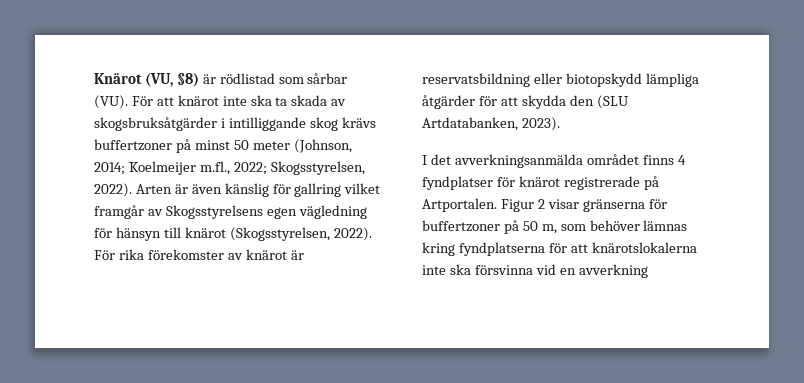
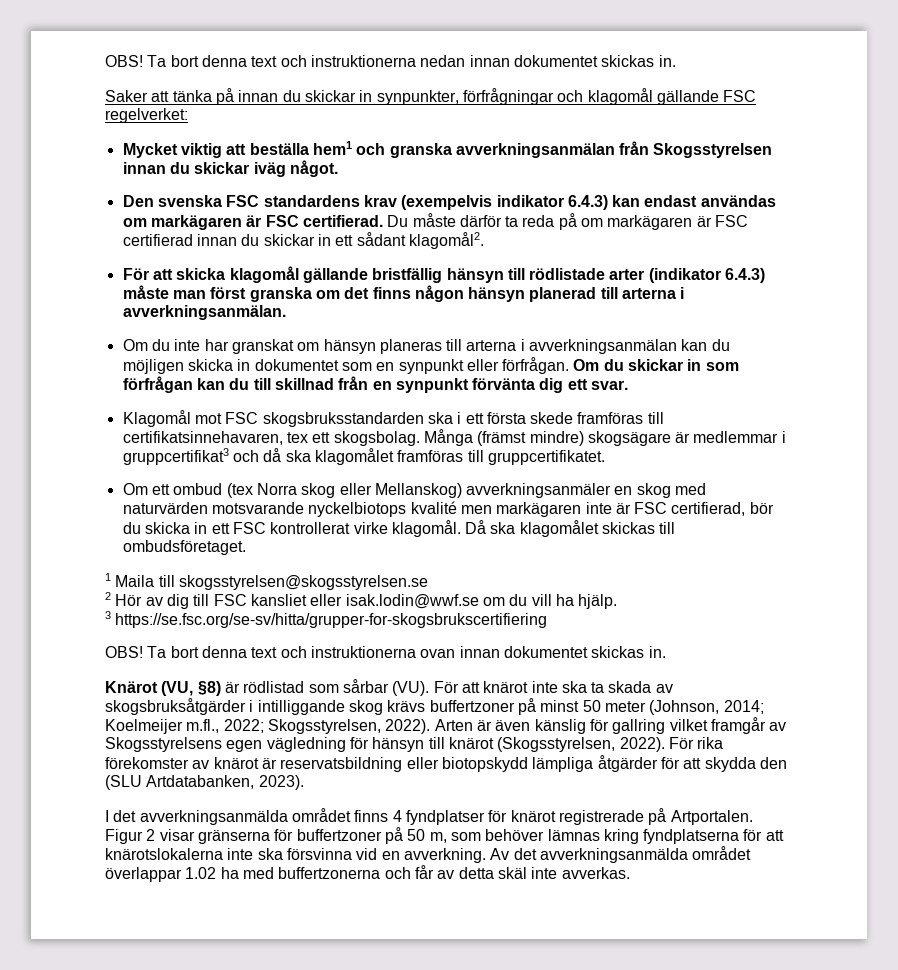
+ OBS! Ta bort denna text och instruktionerna nedan innan dokumentet skickas in.
+ Saker att tänka på innan du skickar in synpunkter, förfrågningar och klagomål gällande FSC regelverket:
+ Mycket viktig att beställa hem1 och granska avverkningsanmälan från Skogsstyrelsen innan du skickar iväg något.
+ Den svenska FSC standardens krav (exempelvis indikator 6.4.3) kan endast användas om markägaren är FSC certifierad. Du måste därför ta reda på om markägaren är FSC certifierad innan du skickar in ett sådant klagomål2.
+ För att skicka klagomål gällande bristfällig hänsyn till rödlistade arter (indikator 6.4.3) måste man först granska om det finns någon hänsyn planerad till arterna i avverkningsanmälan.
+ Om du inte har granskat om hänsyn planeras till arterna i avverkningsanmälan kan du möjligen skicka in dokumentet som en synpunkt eller förfrågan. Om du skickar in som förfrågan kan du till skillnad från en synpunkt förvänta dig ett svar.
+ Klagomål mot FSC skogsbruksstandarden ska i ett första skede framföras till certifikatsinnehavaren, tex ett skogsbolag. Många (främst mindre) skogsägare är medlemmar i gruppcertifikat3 och då ska klagomålet framföras till gruppcertifikatet.
+ Om ett ombud (tex Norra skog eller Mellanskog) avverkningsanmäler en skog med naturvärden motsvarande nyckelbiotops kvalité men markägaren inte är FSC certifierad, bör du skicka in ett FSC kontrollerat virke klagomål. Då ska klagomålet skickas till ombudsföretaget.
+ 1 Maila till skogsstyrelsen@skogsstyrelsen.se
+ 2 Hör av dig till FSC kansliet eller isak.lodin@wwf.se om du vill ha hjälp.
+ 3 https://se.fsc.org/se-sv/hitta/grupper-for-skogsbrukscertifiering
+ OBS! Ta bort denna text och instruktionerna ovan innan dokumentet skickas in.
- Figur 2 visar gränserna för buffertzoner på 50 m, som behöver lämnas kring fyndplatserna för att knärotslokalerna inte ska försvinna vid en avverkning
+ Figur 2 visar gränserna för buffertzoner på 50 m, som behöver lämnas kring fyndplatserna för att knärotslokalerna inte ska försvinna vid en avverkning. Av det avverkningsanmälda området överlappar 1.02 ha med buffertzonerna och får av detta skäl inte avverkas.

